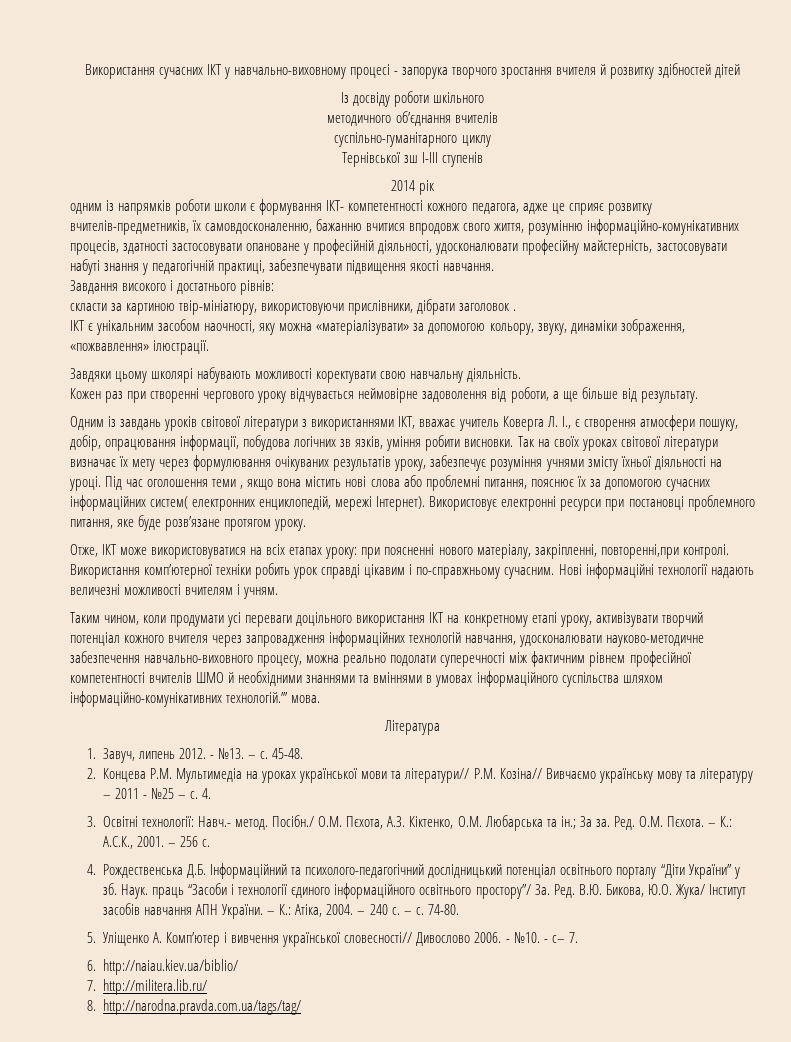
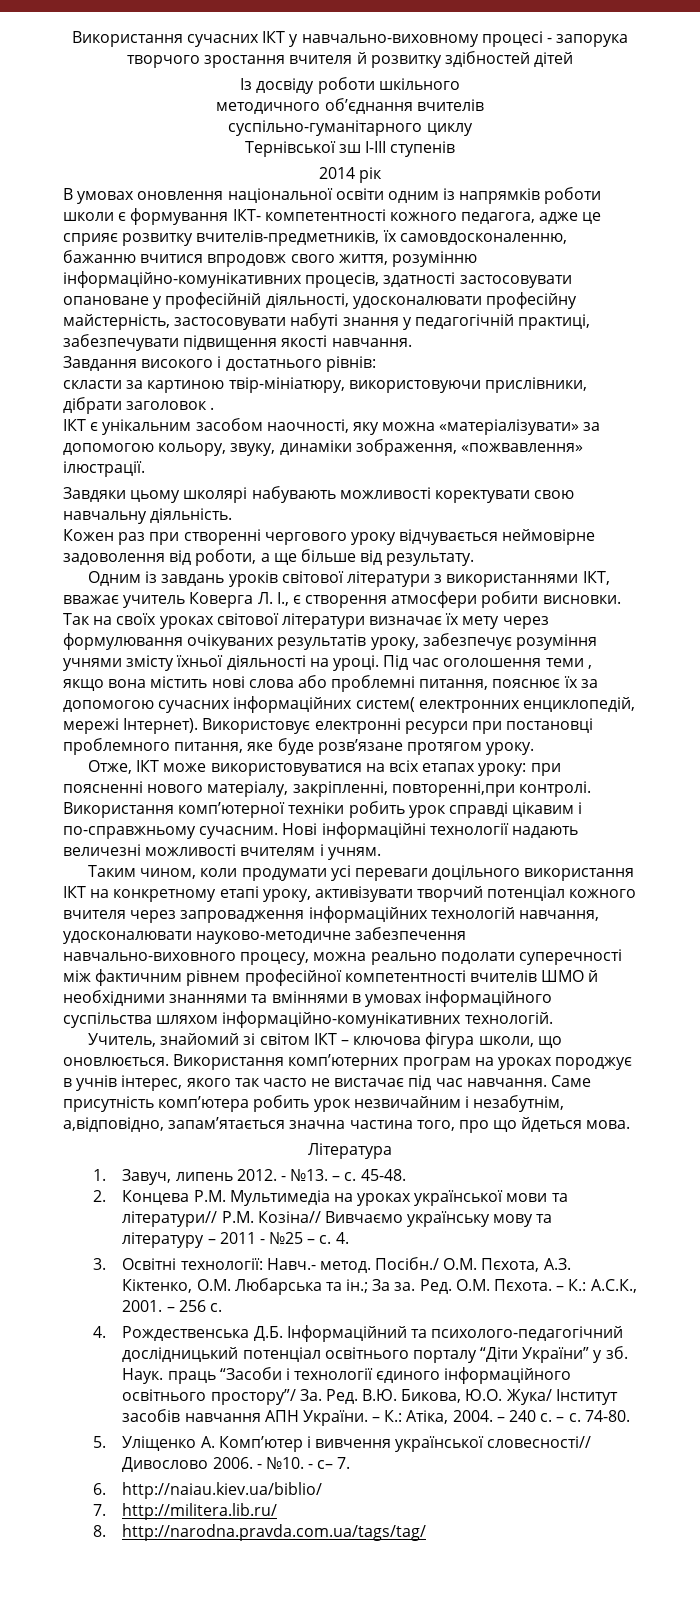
- одним із напрямків роботи школи є формування ІКТ- компетентності кожного педагога, адже це сприяє розвитку вчителів-предметників, їх самовдосконаленню, бажанню вчитися впродовж свого життя, розумінню інформаційно-комунікативних процесів, здатності застосовувати опановане у професійній діяльності, удосконалювати професійну майстерність, застосовувати набуті знання у педагогічній практиці, забезпечувати підвищення якості навчання.
+ В умовах оновлення національної освіти одним із напрямків роботи школи є формування ІКТ- компетентності кожного педагога, адже це сприяє розвитку вчителів-предметників, їх самовдосконаленню, бажанню вчитися впродовж свого життя, розумінню інформаційно-комунікативних процесів, здатності застосовувати опановане у професійній діяльності, удосконалювати професійну майстерність, застосовувати набуті знання у педагогічній практиці, забезпечувати підвищення якості навчання.
- Одним із завдань уроків світової літератури з використаннями ІКТ, вважає учитель Коверга Л. І., є створення атмосфери пошуку, добір, опрацювання інформації, побудова логічних зв язків, уміння робити висновки.
+ Одним із завдань уроків світової літератури з використаннями ІКТ, вважає учитель Коверга Л. І., є створення атмосфери робити висновки.
- Таким чином, коли продумати усі переваги доцільного використання ІКТ на конкретному етапі уроку, активізувати творчий потенціал кожного вчителя через запровадження інформаційних технологій навчання, удосконалювати науково-методичне забезпечення навчально-виховного процесу, можна реально подолати суперечності між фактичним рівнем професійної компетентності вчителів ШМО й необхідними знаннями та вміннями в умовах інформаційного суспільства шляхом інформаційно-комунікативних технологій.’’’ мова.
+ Таким чином, коли продумати усі переваги доцільного використання ІКТ на конкретному етапі уроку, активізувати творчий потенціал кожного вчителя через запровадження інформаційних технологій навчання, удосконалювати науково-методичне забезпечення навчально-виховного процесу, можна реально подолати суперечності між фактичним рівнем професійної компетентності вчителів ШМО й необхідними знаннями та вміннями в умовах інформаційного суспільства шляхом інформаційно-комунікативних технологій.
+ Учитель, знайомий зі світом ІКТ – ключова фігура школи, що оновлюється. Використання комп’ютерних програм на уроках породжує в учнів інтерес, якого так часто не вистачає під час навчання. Саме присутність комп’ютера робить урок незвичайним і незабутнім, а,відповідно, запам’ятається значна частина того, про що йдеться мова.

